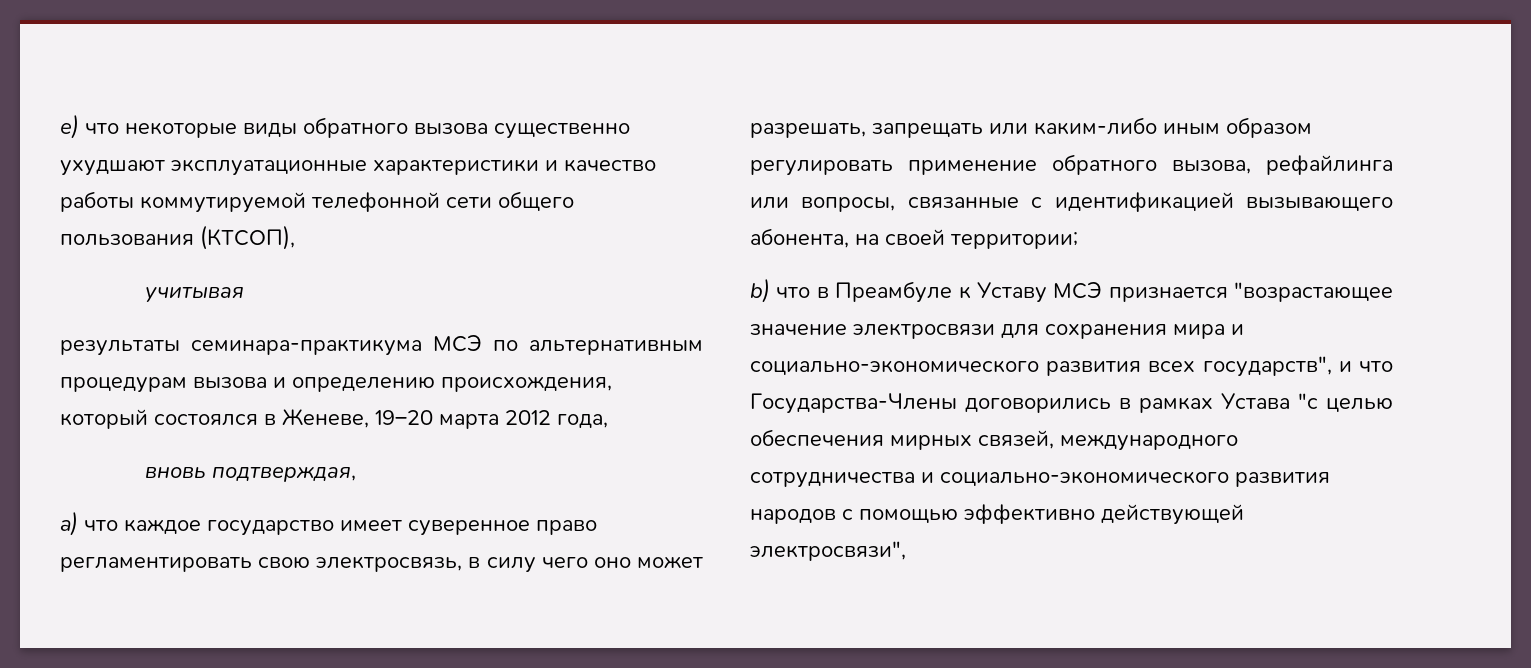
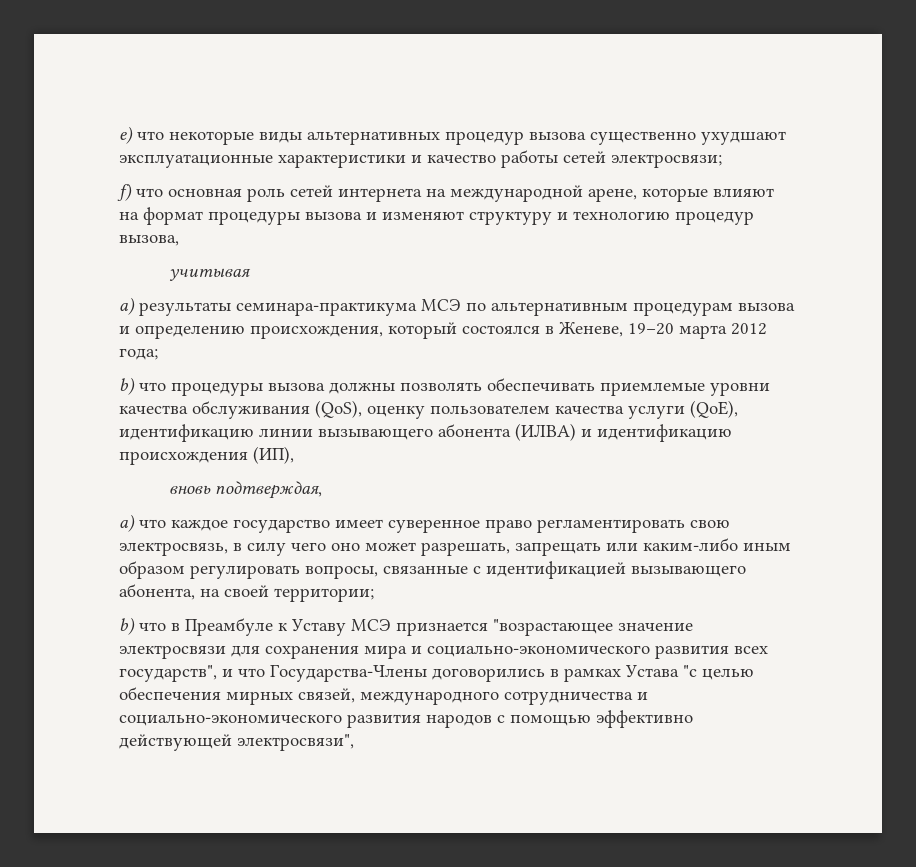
- е) что некоторые виды обратного вызова существенно ухудшают эксплуатационные характеристики и качество работы коммутируемой телефонной сети общего пользования (КТСОП),
+ е) что некоторые виды альтернативных процедур вызова существенно ухудшают эксплуатационные характеристики и качество работы сетей электросвязи;
+ f) что основная роль сетей интернета на международной арене, которые влияют на формат процедуры вызова и изменяют структуру и технологию процедур вызова,
- результаты семинара-практикума МСЭ по альтернативным процедурам вызова и определению происхождения, который состоялся в Женеве, 19–20 марта 2012 года,
+ a) результаты семинара-практикума МСЭ по альтернативным процедурам вызова и определению происхождения, который состоялся в Женеве, 19–20 марта 2012 года;
+ b) что процедуры вызова должны позволять обеспечивать приемлемые уровни качества обслуживания (QoS), оценку пользователем качества услуги (QoE), идентификацию линии вызывающего абонента (ИЛВА) и идентификацию происхождения (ИП),
- a) что каждое государство имеет суверенное право регламентировать свою электросвязь, в силу чего оно может разрешать, запрещать или каким-либо иным образом регулировать применение обратного вызова, рефайлинга или вопросы, связанные с идентификацией вызывающего абонента, на своей территории;
+ a) что каждое государство имеет суверенное право регламентировать свою электросвязь, в силу чего оно может разрешать, запрещать или каким-либо иным образом регулировать вопросы, связанные с идентификацией вызывающего абонента, на своей территории;

